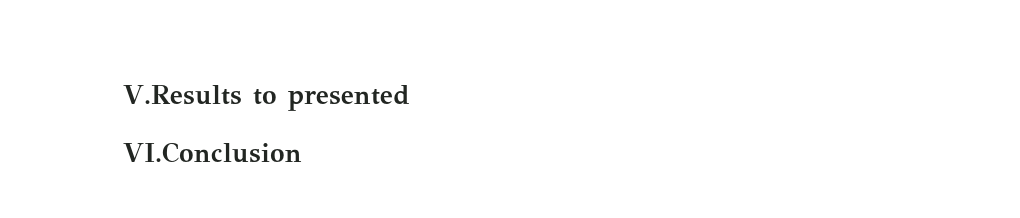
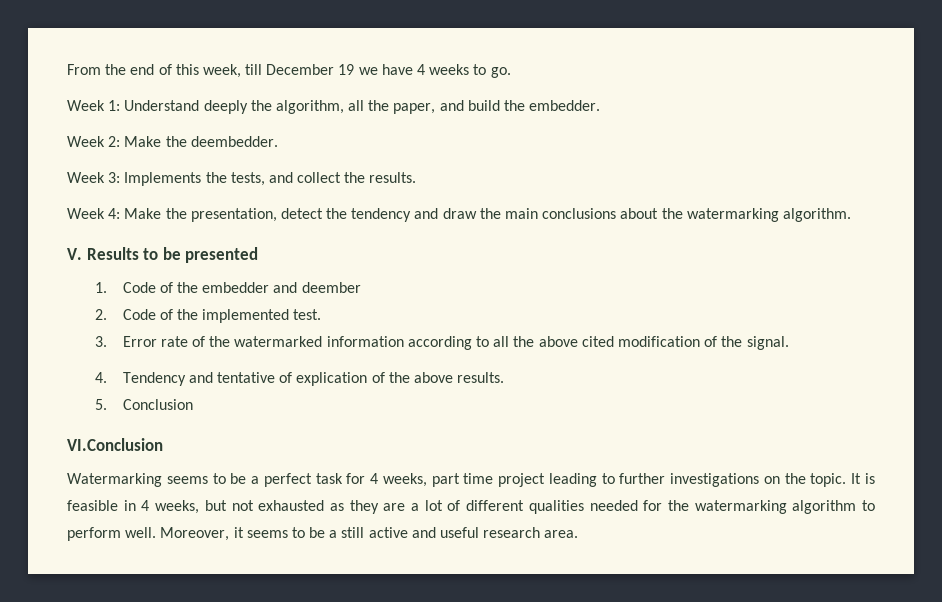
- V.Results to presented
+ From the end of this week, till December 19 we have 4 weeks to go.
+ Week 1: Understand deeply the algorithm, all the paper, and build the embedder.
+ Week 2: Make the deembedder.
+ Week 3: Implements the tests, and collect the results.
+ Week 4: Make the presentation, detect the tendency and draw the main conclusions about the watermarking algorithm.
+ V. Results to be presented
+ 1. Code of the embedder and deember
+ 2. Code of the implemented test.
+ 3. Error rate of the watermarked information according to all the above cited modification of the signal.
+ 4. Tendency and tentative of explication of the above results.
+ 5. Conclusion
  VI.Conclusion
+ Watermarking seems to be a perfect task for 4 weeks, part time project leading to further investigations on the topic. It is feasible in 4 weeks, but not exhausted as they are a lot of different qualities needed for the watermarking algorithm to perform well. Moreover, it seems to be a still active and useful research area.

